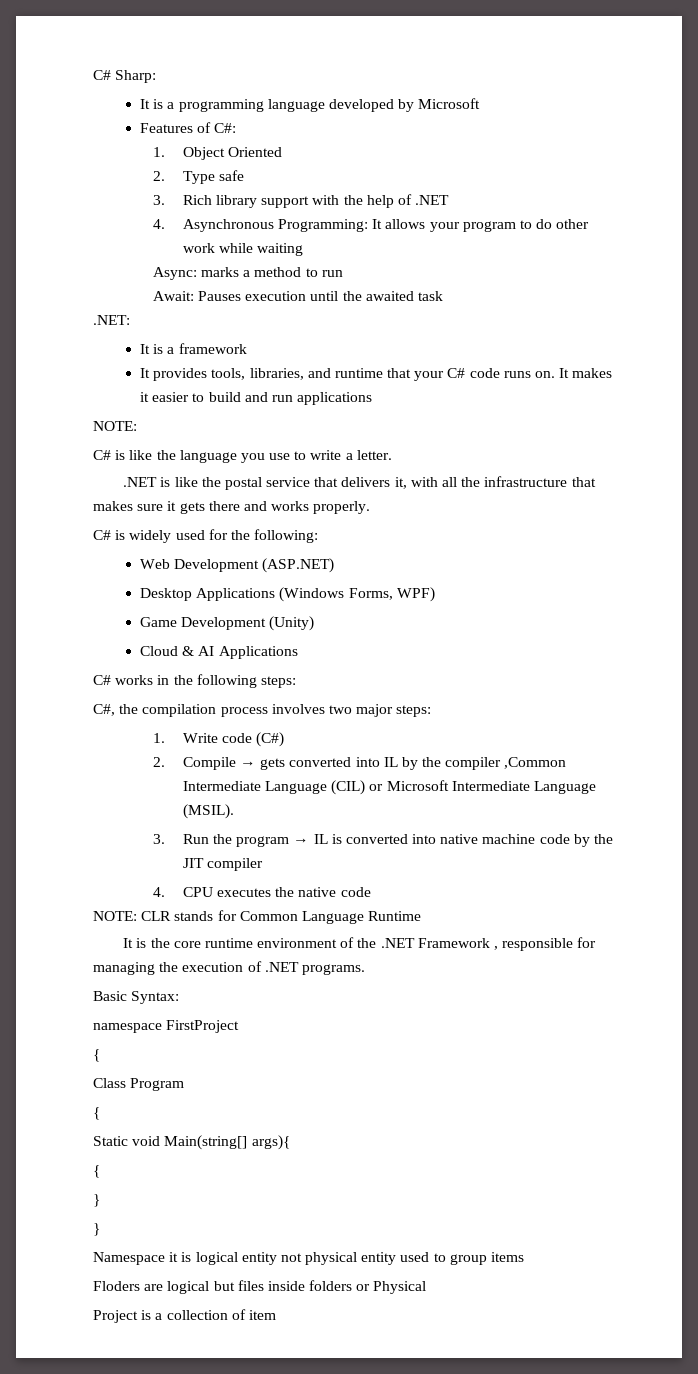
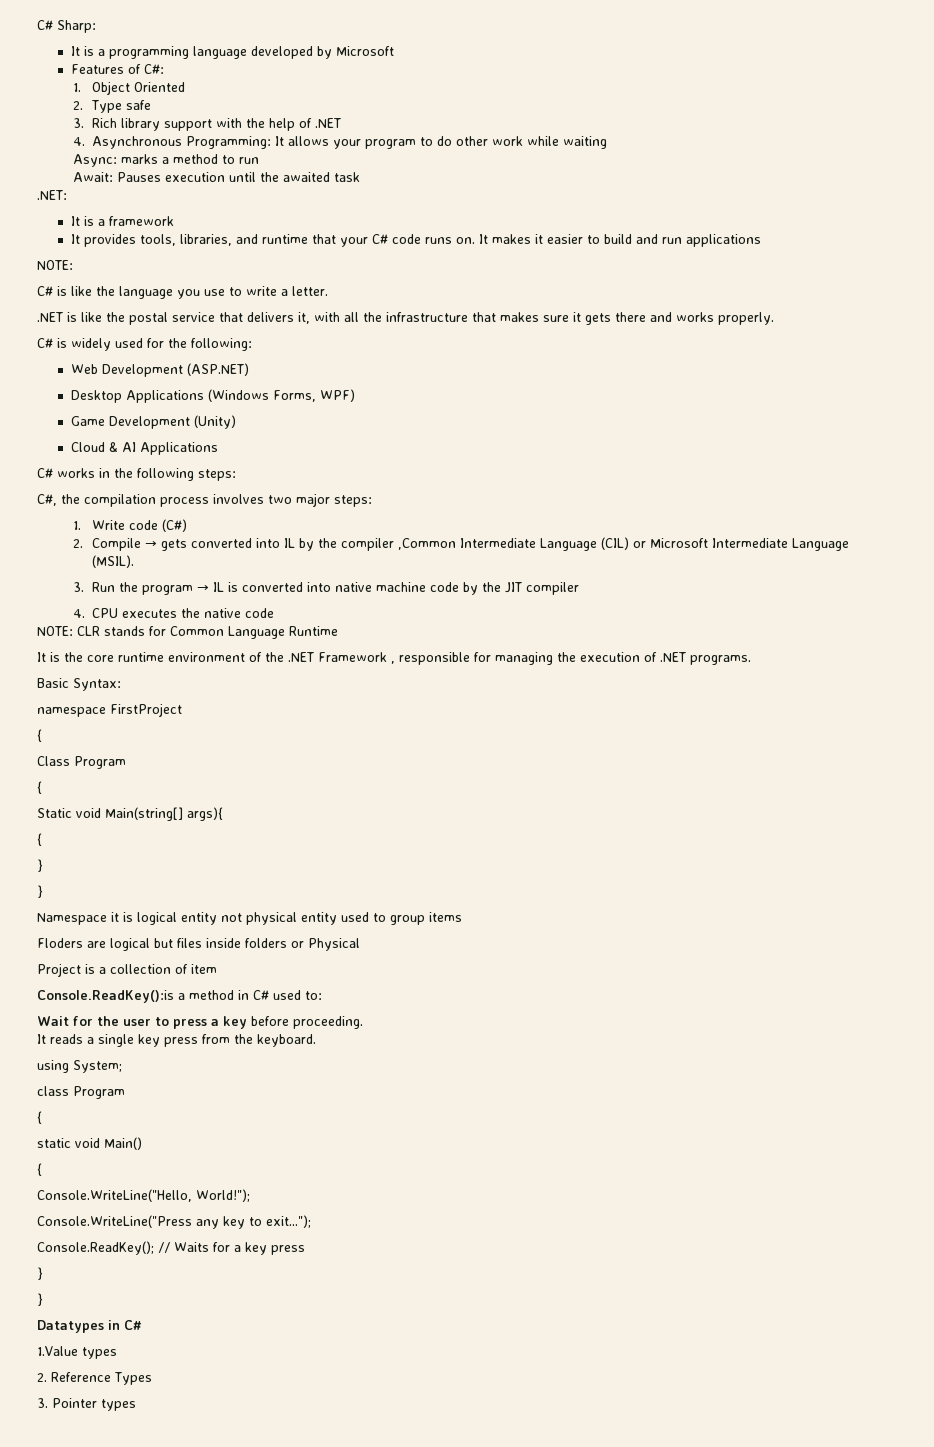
+ Console.ReadKey():is a method in C# used to:
+ Wait for the user to press a key before proceeding.
+ It reads a single key press from the keyboard.
+ using System;
+ class Program
+ {
+ static void Main()
+ {
+ Console.WriteLine("Hello, World!");
+ Console.WriteLine("Press any key to exit...");
+ Console.ReadKey(); // Waits for a key press
+ }
+ }
+ Datatypes in C#
+ 1.Value types
+ 2. Reference Types
+ 3. Pointer types

